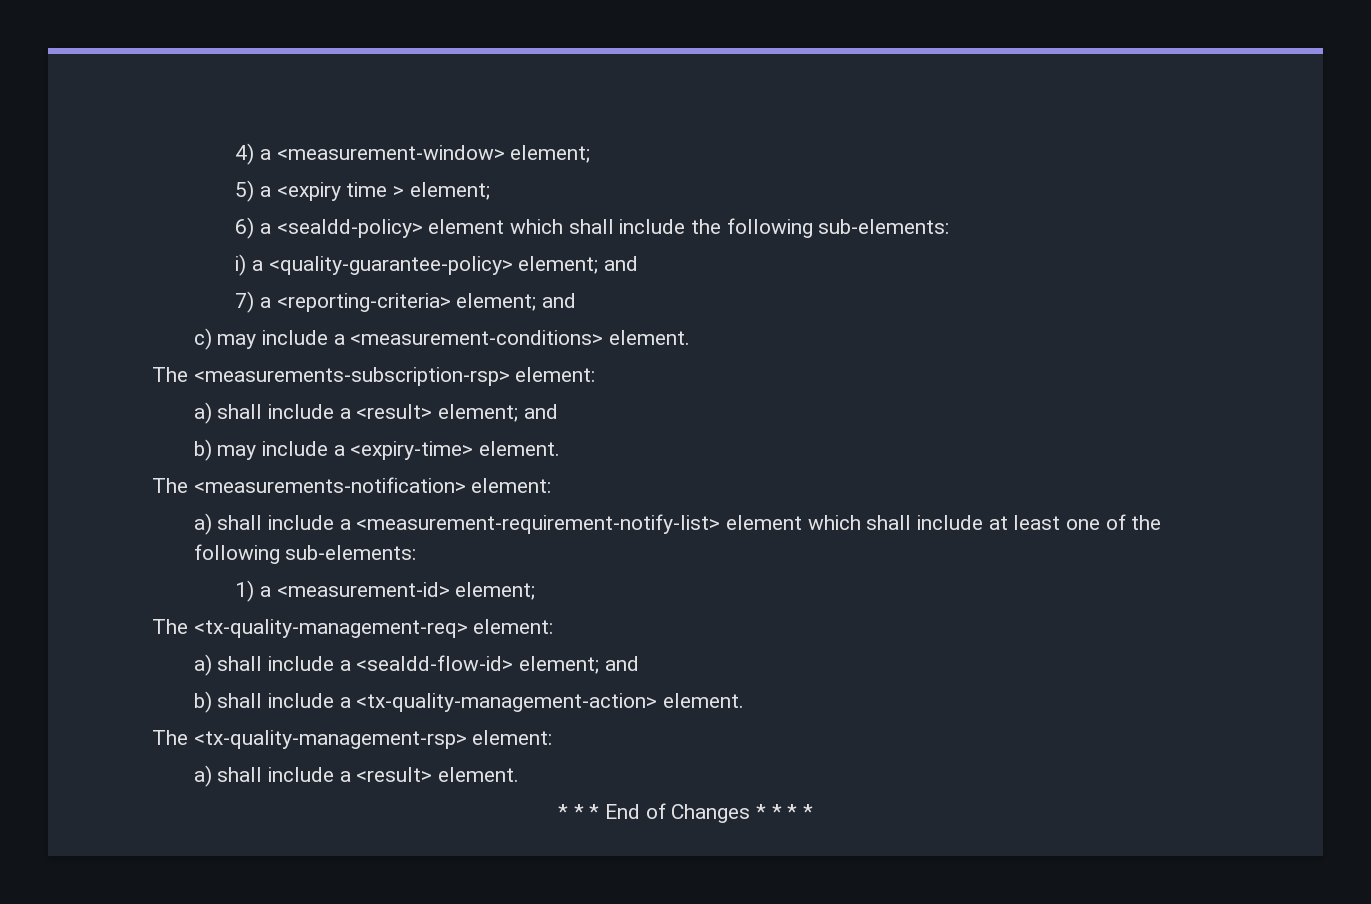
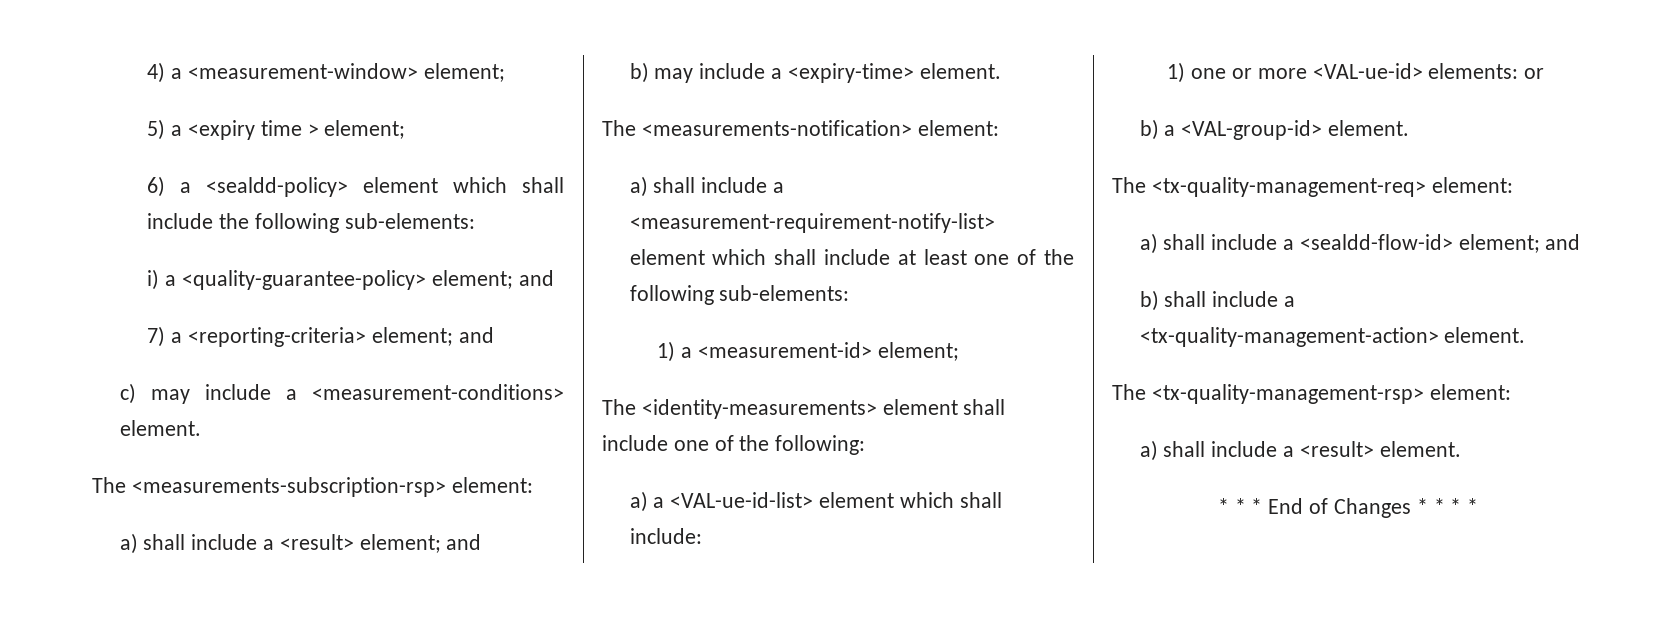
+ The <identity-measurements> element shall include one of the following:
+ a) a <VAL-ue-id-list> element which shall include:
+ 1) one or more <VAL-ue-id> elements: or
+ b) a <VAL-group-id> element.

